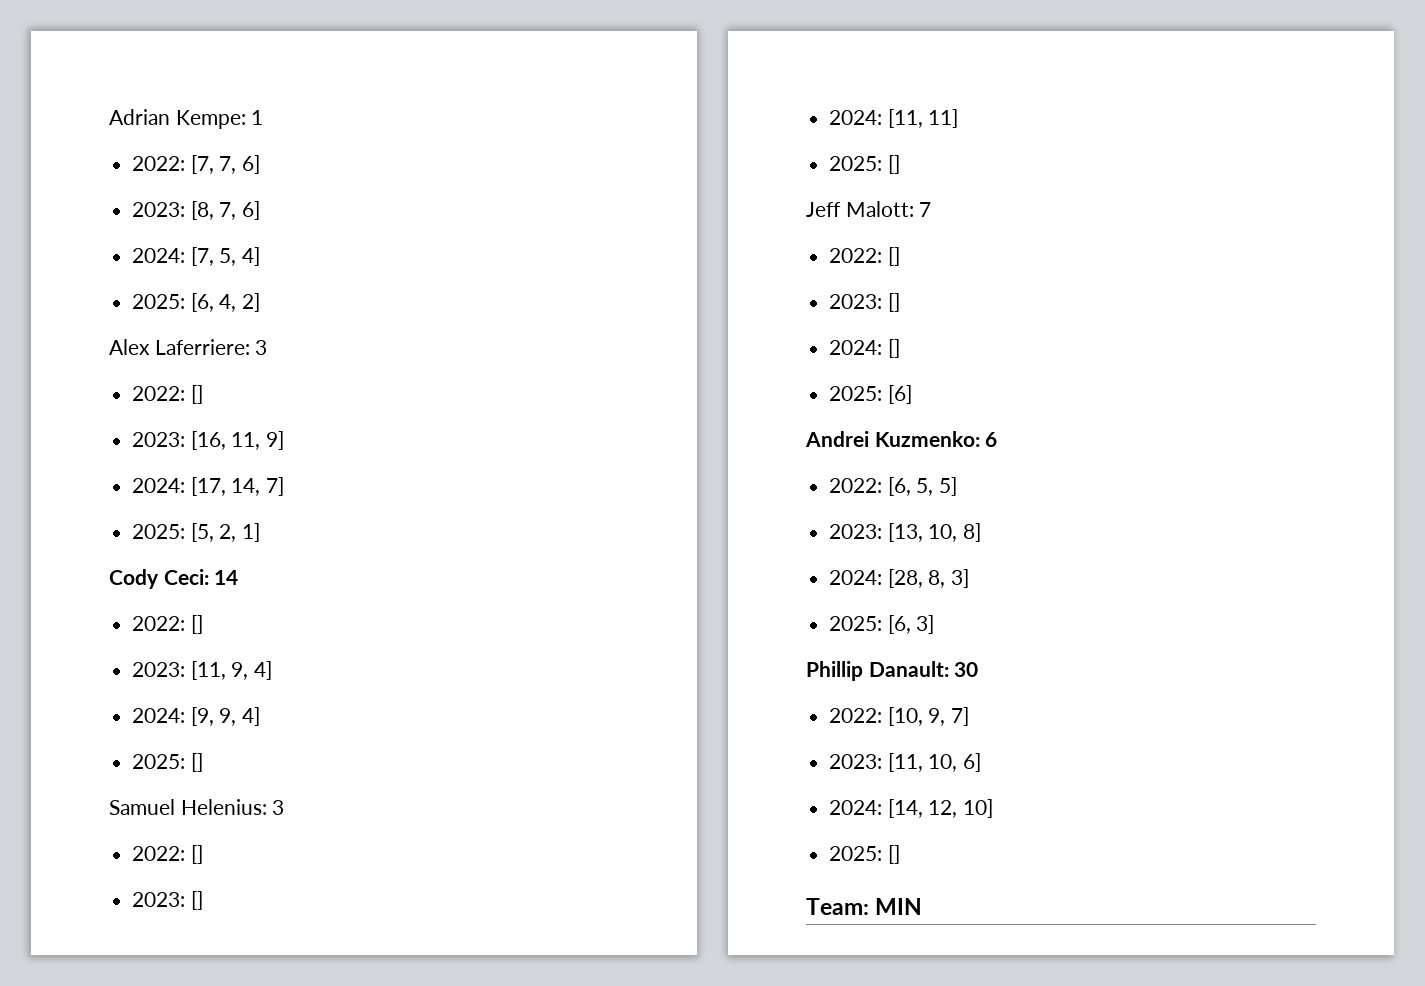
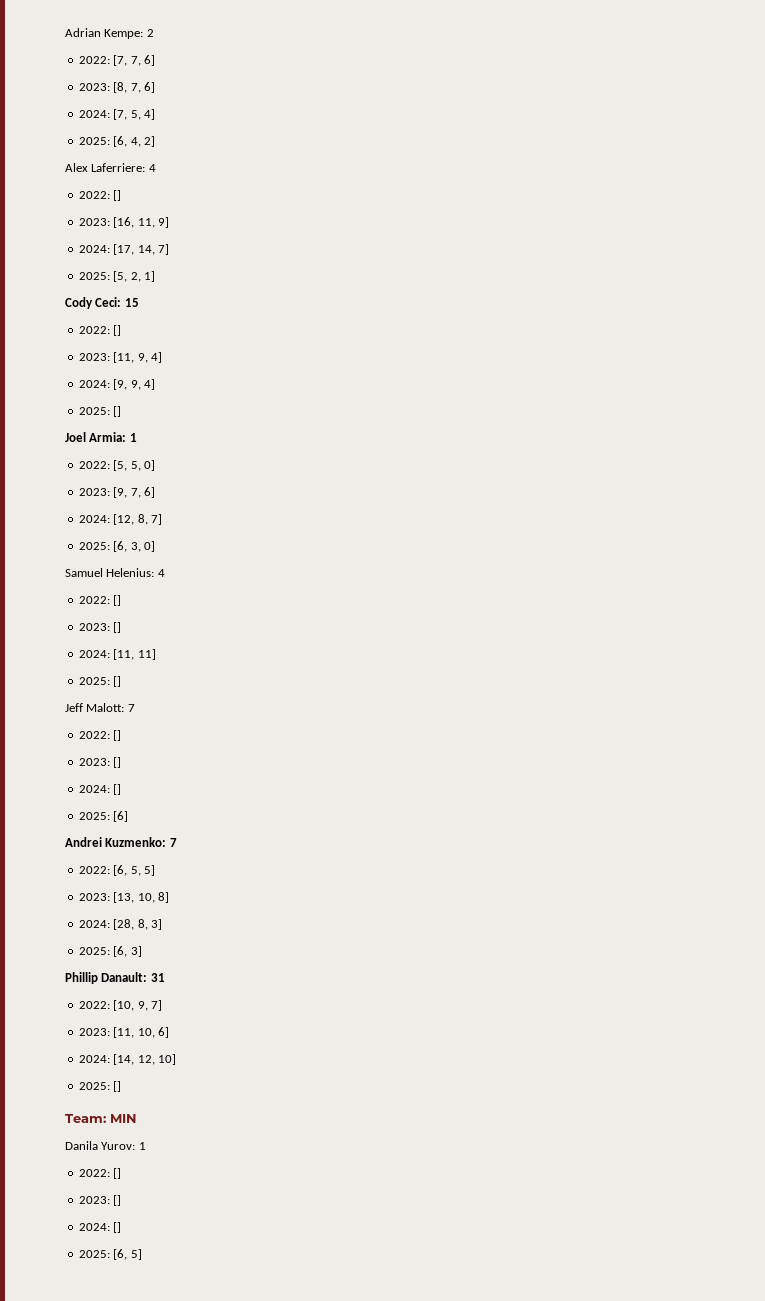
- Adrian Kempe: 1
+ Adrian Kempe: 2
- Alex Laferriere: 3
+ Alex Laferriere: 4
- Cody Ceci: 14
+ Cody Ceci: 15
+ Joel Armia: 1
+ 2022: [5, 5, 0]
+ 2023: [9, 7, 6]
+ 2024: [12, 8, 7]
+ 2025: [6, 3, 0]
- Samuel Helenius: 3
+ Samuel Helenius: 4
- Andrei Kuzmenko: 6
+ Andrei Kuzmenko: 7
- Phillip Danault: 30
+ Phillip Danault: 31
+ Danila Yurov: 1
+ 2022: []
+ 2023: []
+ 2024: []
+ 2025: [6, 5]

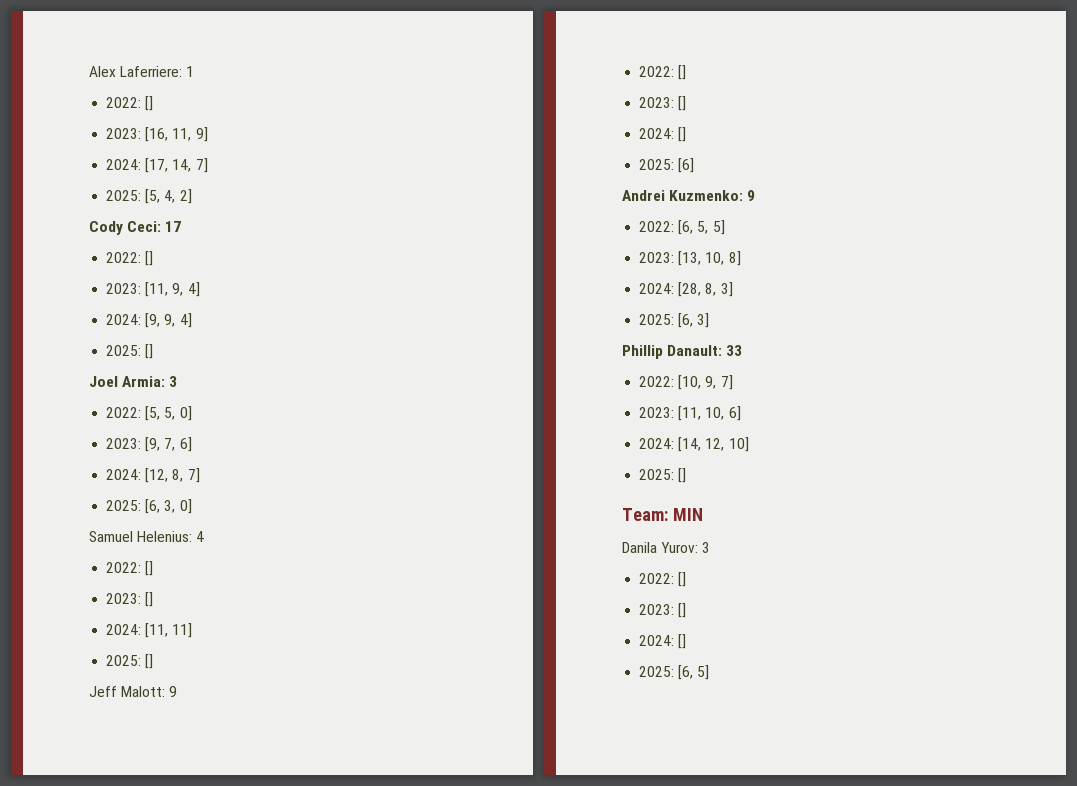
- Adrian Kempe: 2
- 2022: [7, 7, 6]
- 2023: [8, 7, 6]
- 2024: [7, 5, 4]
- 2025: [6, 4, 2]
- Alex Laferriere: 4
+ Alex Laferriere: 1
- 2025: [5, 2, 1]
+ 2025: [5, 4, 2]
- Cody Ceci: 15
+ Cody Ceci: 17
- Joel Armia: 1
+ Joel Armia: 3
- Jeff Malott: 7
+ Jeff Malott: 9
- Andrei Kuzmenko: 7
+ Andrei Kuzmenko: 9
- Phillip Danault: 31
+ Phillip Danault: 33
- Danila Yurov: 1
+ Danila Yurov: 3

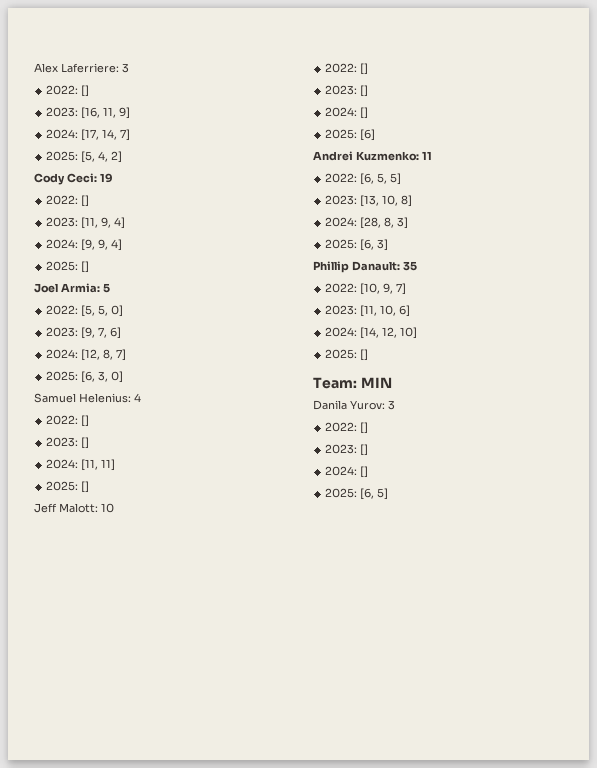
- Alex Laferriere: 1
+ Alex Laferriere: 3
- Cody Ceci: 17
+ Cody Ceci: 19
- Joel Armia: 3
+ Joel Armia: 5
- Jeff Malott: 9
+ Jeff Malott: 10
- Andrei Kuzmenko: 9
+ Andrei Kuzmenko: 11
- Phillip Danault: 33
+ Phillip Danault: 35

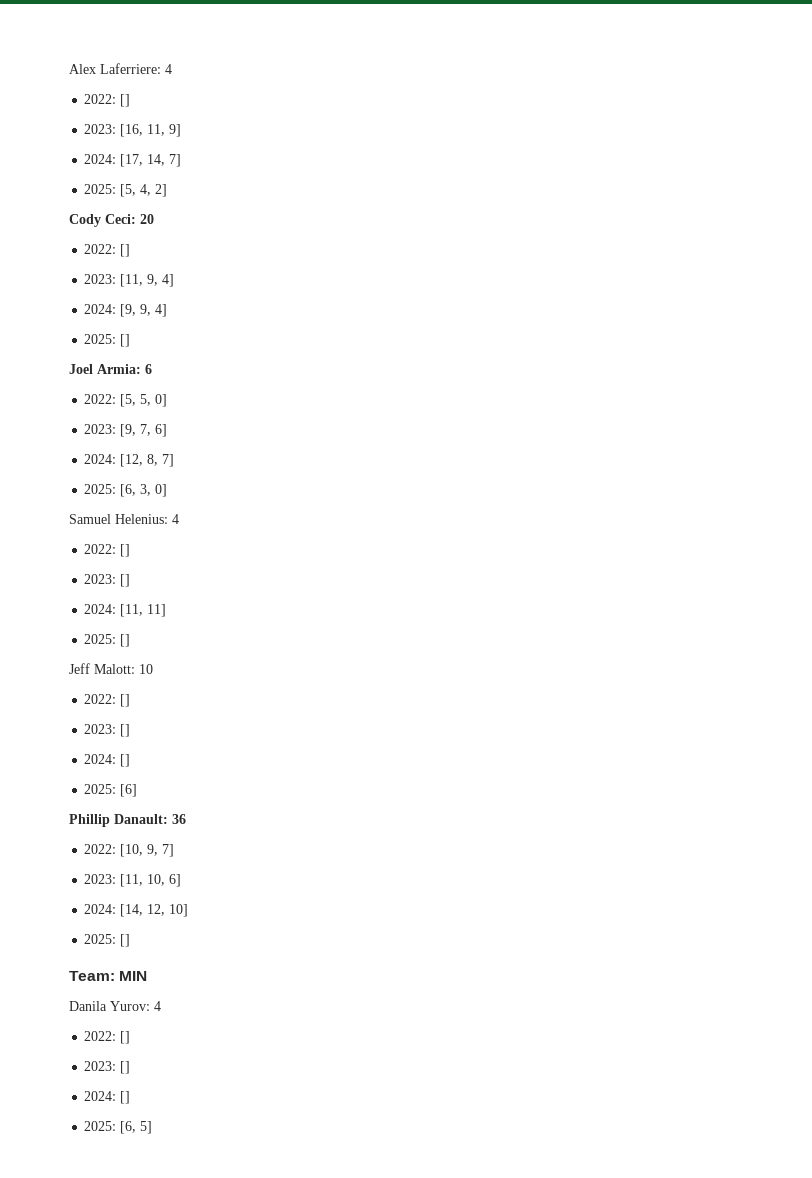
- Alex Laferriere: 3
+ Alex Laferriere: 4
- Cody Ceci: 19
+ Cody Ceci: 20
- Joel Armia: 5
+ Joel Armia: 6
- Andrei Kuzmenko: 11
- 2022: [6, 5, 5]
- 2023: [13, 10, 8]
- 2024: [28, 8, 3]
- 2025: [6, 3]
- Phillip Danault: 35
+ Phillip Danault: 36
- Danila Yurov: 3
+ Danila Yurov: 4

